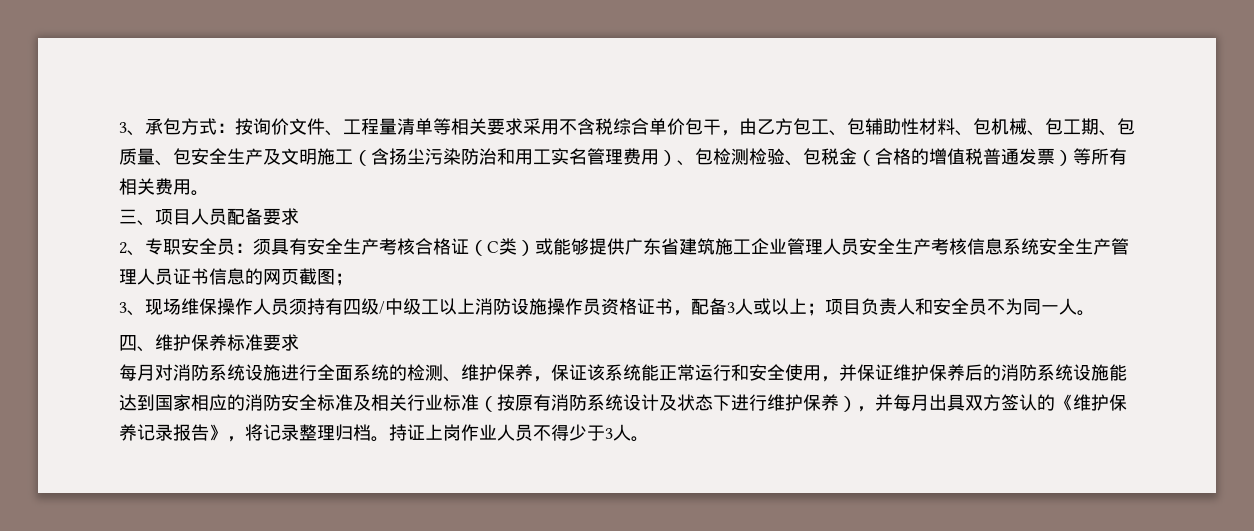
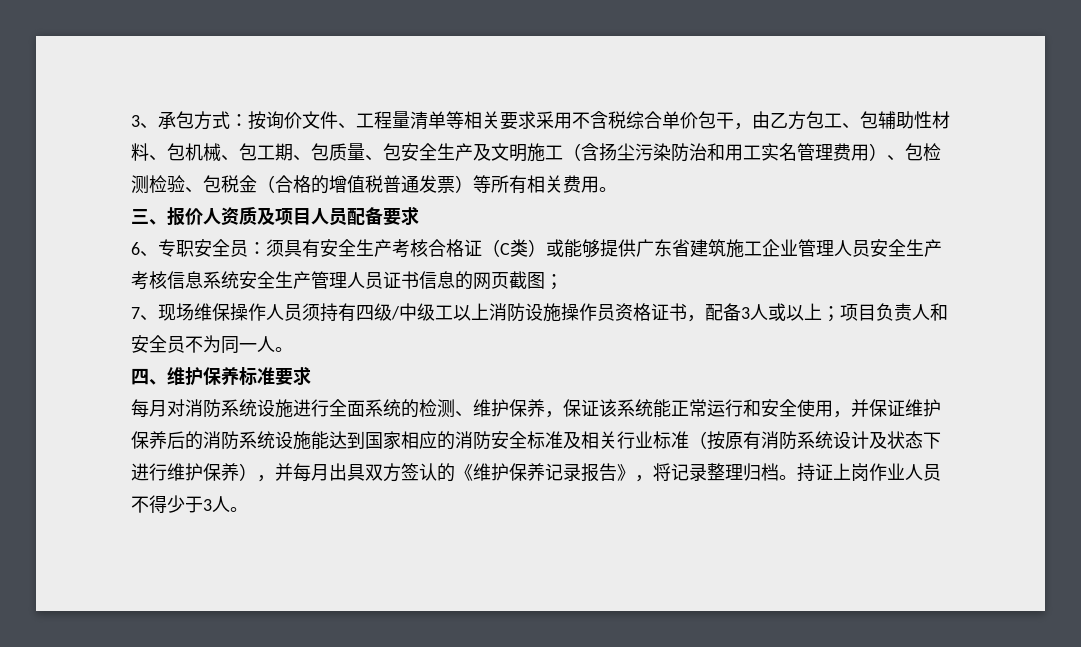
- 三、项目人员配备要求
+ 三、报价人资质及项目人员配备要求
- 2、专职安全员：须具有安全生产考核合格证（C类）或能够提供广东省建筑施工企业管理人员安全生产考核信息系统安全生产管理人员证书信息的网页截图；
+ 6、专职安全员：须具有安全生产考核合格证（C类）或能够提供广东省建筑施工企业管理人员安全生产考核信息系统安全生产管理人员证书信息的网页截图；
- 3、现场维保操作人员须持有四级/中级工以上消防设施操作员资格证书，配备3人或以上；项目负责人和安全员不为同一人。
+ 7、现场维保操作人员须持有四级/中级工以上消防设施操作员资格证书，配备3人或以上；项目负责人和安全员不为同一人。

